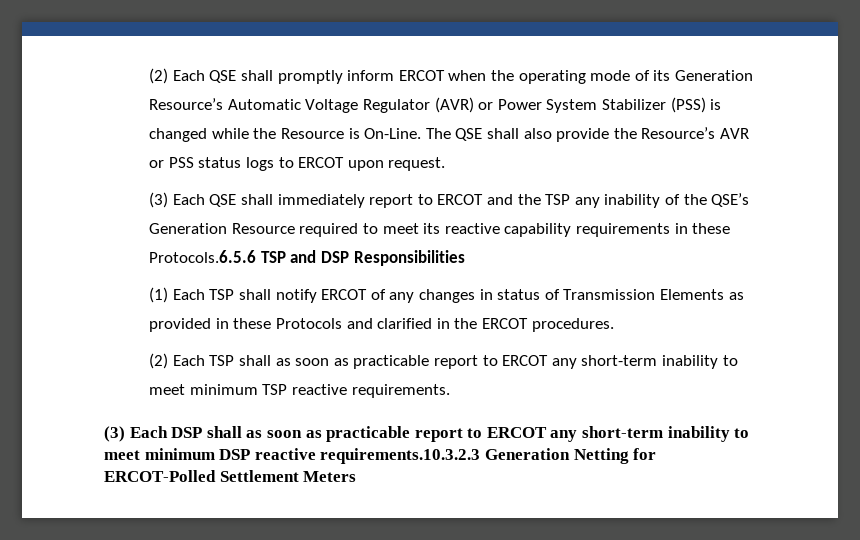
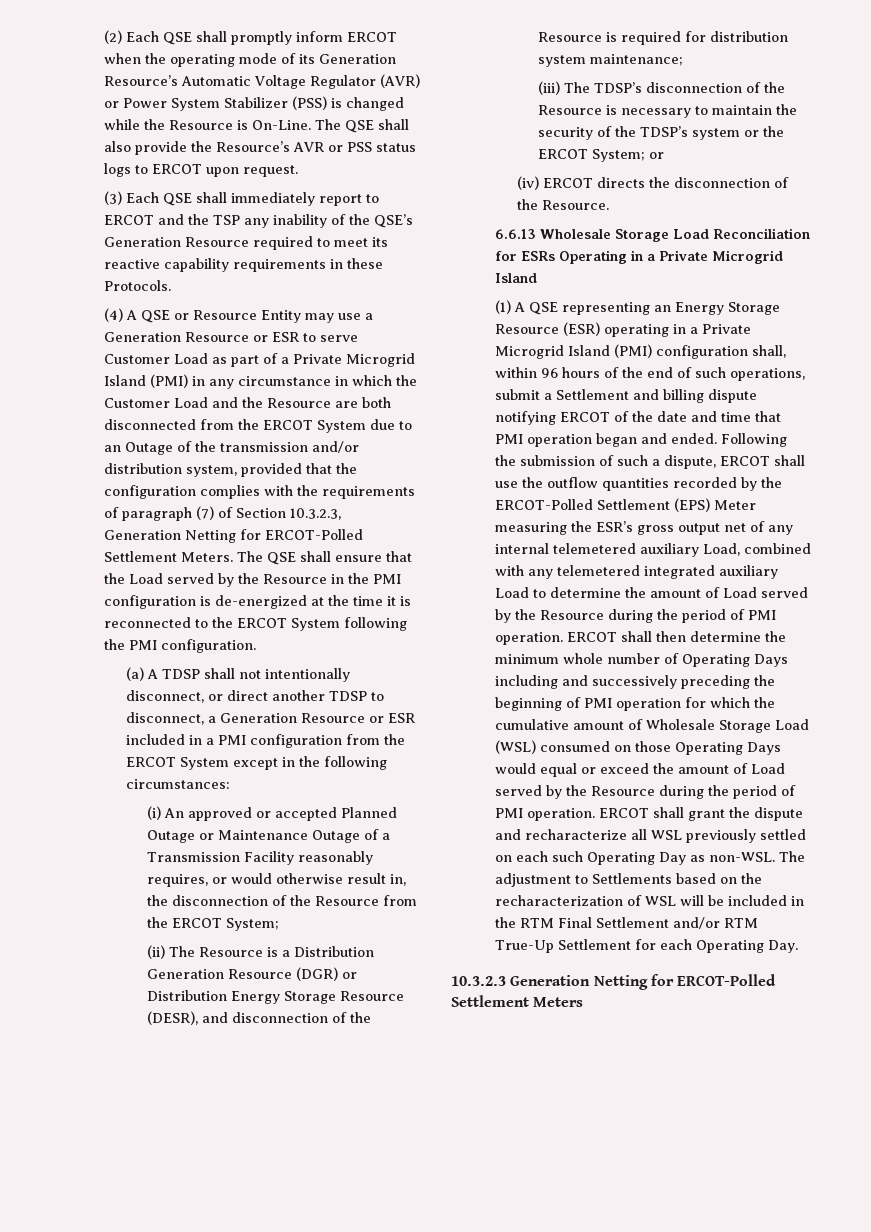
- (3) Each QSE shall immediately report to ERCOT and the TSP any inability of the QSE’s Generation Resource required to meet its reactive capability requirements in these Protocols.6.5.6 TSP and DSP Responsibilities
- (1) Each TSP shall notify ERCOT of any changes in status of Transmission Elements as provided in these Protocols and clarified in the ERCOT procedures.
- (2) Each TSP shall as soon as practicable report to ERCOT any short-term inability to meet minimum TSP reactive requirements.
- (3) Each DSP shall as soon as practicable report to ERCOT any short-term inability to meet minimum DSP reactive requirements.10.3.2.3 Generation Netting for ERCOT-Polled Settlement Meters
+ (3) Each QSE shall immediately report to ERCOT and the TSP any inability of the QSE’s Generation Resource required to meet its reactive capability requirements in these Protocols.
+ (4) A QSE or Resource Entity may use a Generation Resource or ESR to serve Customer Load as part of a Private Microgrid Island (PMI) in any circumstance in which the Customer Load and the Resource are both disconnected from the ERCOT System due to an Outage of the transmission and/or distribution system, provided that the configuration complies with the requirements of paragraph (7) of Section 10.3.2.3, Generation Netting for ERCOT-Polled Settlement Meters. The QSE shall ensure that the Load served by the Resource in the PMI configuration is de-energized at the time it is reconnected to the ERCOT System following the PMI configuration.
+ (a) A TDSP shall not intentionally disconnect, or direct another TDSP to disconnect, a Generation Resource or ESR included in a PMI configuration from the ERCOT System except in the following circumstances:
+ (i) An approved or accepted Planned Outage or Maintenance Outage of a Transmission Facility reasonably requires, or would otherwise result in, the disconnection of the Resource from the ERCOT System;
+ (ii) The Resource is a Distribution Generation Resource (DGR) or Distribution Energy Storage Resource (DESR), and disconnection of the Resource is required for distribution system maintenance;
+ (iii) The TDSP’s disconnection of the Resource is necessary to maintain the security of the TDSP’s system or the ERCOT System; or
+ (iv) ERCOT directs the disconnection of the Resource.
+ 6.6.13 Wholesale Storage Load Reconciliation for ESRs Operating in a Private Microgrid Island
+ (1) A QSE representing an Energy Storage Resource (ESR) operating in a Private Microgrid Island (PMI) configuration shall, within 96 hours of the end of such operations, submit a Settlement and billing dispute notifying ERCOT of the date and time that PMI operation began and ended. Following the submission of such a dispute, ERCOT shall use the outflow quantities recorded by the ERCOT-Polled Settlement (EPS) Meter measuring the ESR’s gross output net of any internal telemetered auxiliary Load, combined with any telemetered integrated auxiliary Load to determine the amount of Load served by the Resource during the period of PMI operation. ERCOT shall then determine the minimum whole number of Operating Days including and successively preceding the beginning of PMI operation for which the cumulative amount of Wholesale Storage Load (WSL) consumed on those Operating Days would equal or exceed the amount of Load served by the Resource during the period of PMI operation. ERCOT shall grant the dispute and recharacterize all WSL previously settled on each such Operating Day as non-WSL. The adjustment to Settlements based on the recharacterization of WSL will be included in the RTM Final Settlement and/or RTM True-Up Settlement for each Operating Day.
+ 10.3.2.3 Generation Netting for ERCOT-Polled Settlement Meters

